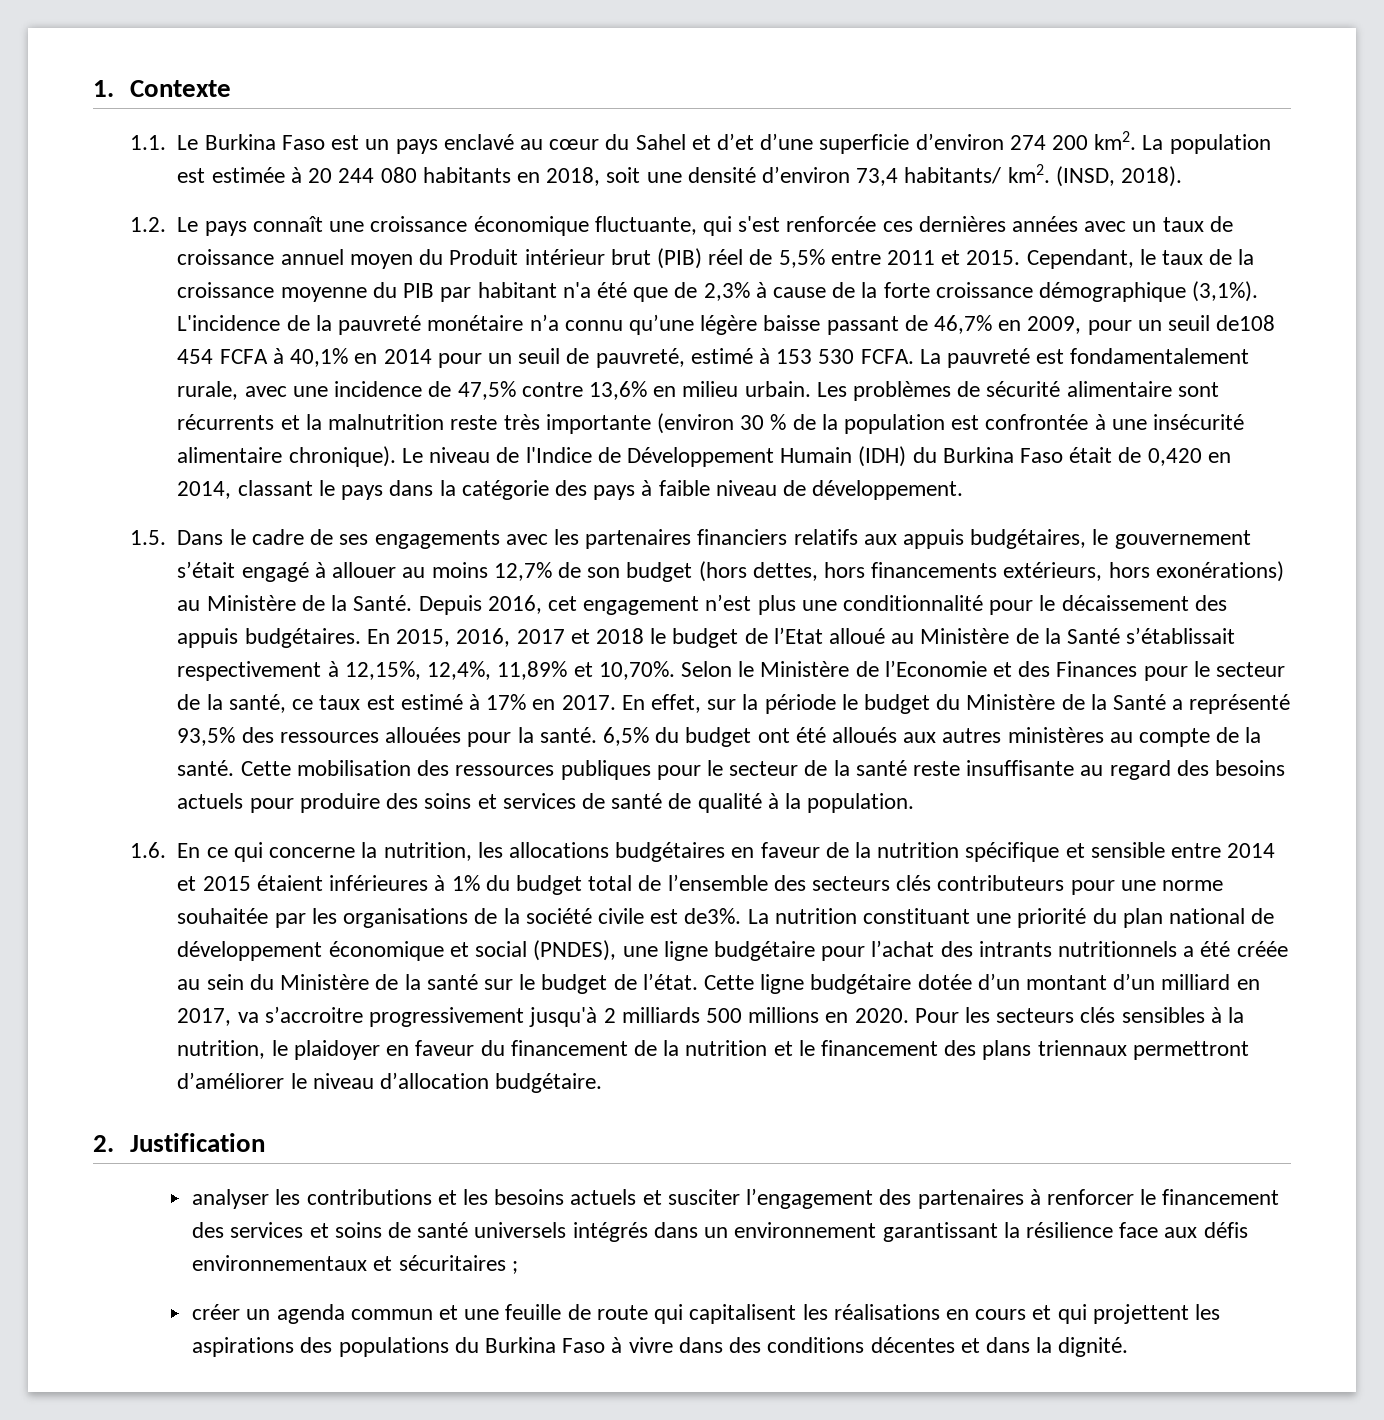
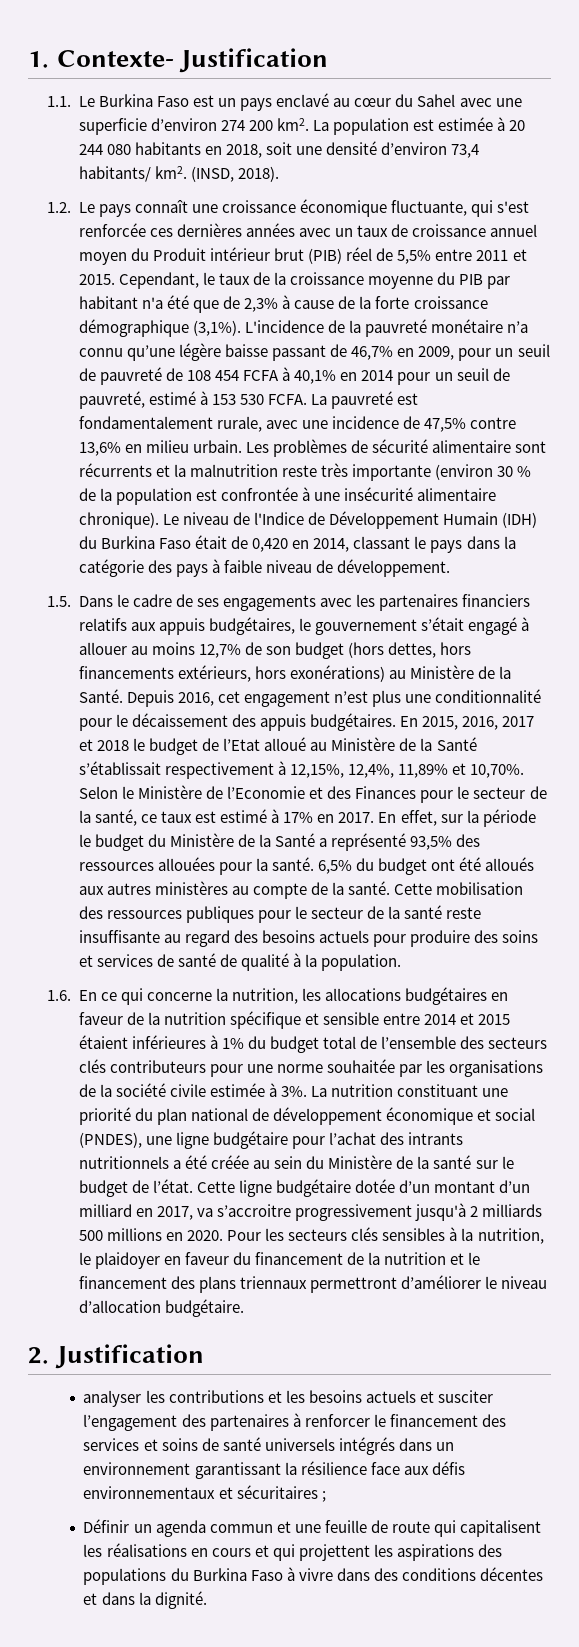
- 1. Contexte
+ 1. Contexte- Justification
- 1.1. Le Burkina Faso est un pays enclavé au cœur du Sahel et d’et d’une superficie d’environ 274 200 km2.
+ 1.1. Le Burkina Faso est un pays enclavé au cœur du Sahel avec une superficie d’environ 274 200 km2.
- L'incidence de la pauvreté monétaire n’a connu qu’une légère baisse passant de 46,7% en 2009, pour un seuil de108 454 FCFA à 40,1% en 2014 pour un seuil de pauvreté, estimé à 153 530 FCFA.
+ L'incidence de la pauvreté monétaire n’a connu qu’une légère baisse passant de 46,7% en 2009, pour un seuil de pauvreté de 108 454 FCFA à 40,1% en 2014 pour un seuil de pauvreté, estimé à 153 530 FCFA.
- 1.6. En ce qui concerne la nutrition, les allocations budgétaires en faveur de la nutrition spécifique et sensible entre 2014 et 2015 étaient inférieures à 1% du budget total de l’ensemble des secteurs clés contributeurs pour une norme souhaitée par les organisations de la société civile est de3%.
+ 1.6. En ce qui concerne la nutrition, les allocations budgétaires en faveur de la nutrition spécifique et sensible entre 2014 et 2015 étaient inférieures à 1% du budget total de l’ensemble des secteurs clés contributeurs pour une norme souhaitée par les organisations de la société civile estimée à 3%.
- créer un agenda commun et une feuille de route qui capitalisent les réalisations en cours et qui projettent les aspirations des populations du Burkina Faso à vivre dans des conditions décentes et dans la dignité.
+ Définir un agenda commun et une feuille de route qui capitalisent les réalisations en cours et qui projettent les aspirations des populations du Burkina Faso à vivre dans des conditions décentes et dans la dignité.

